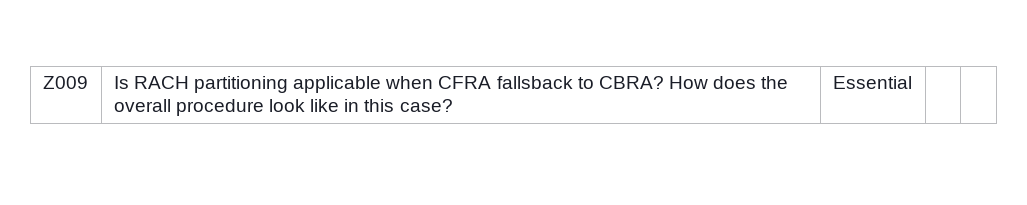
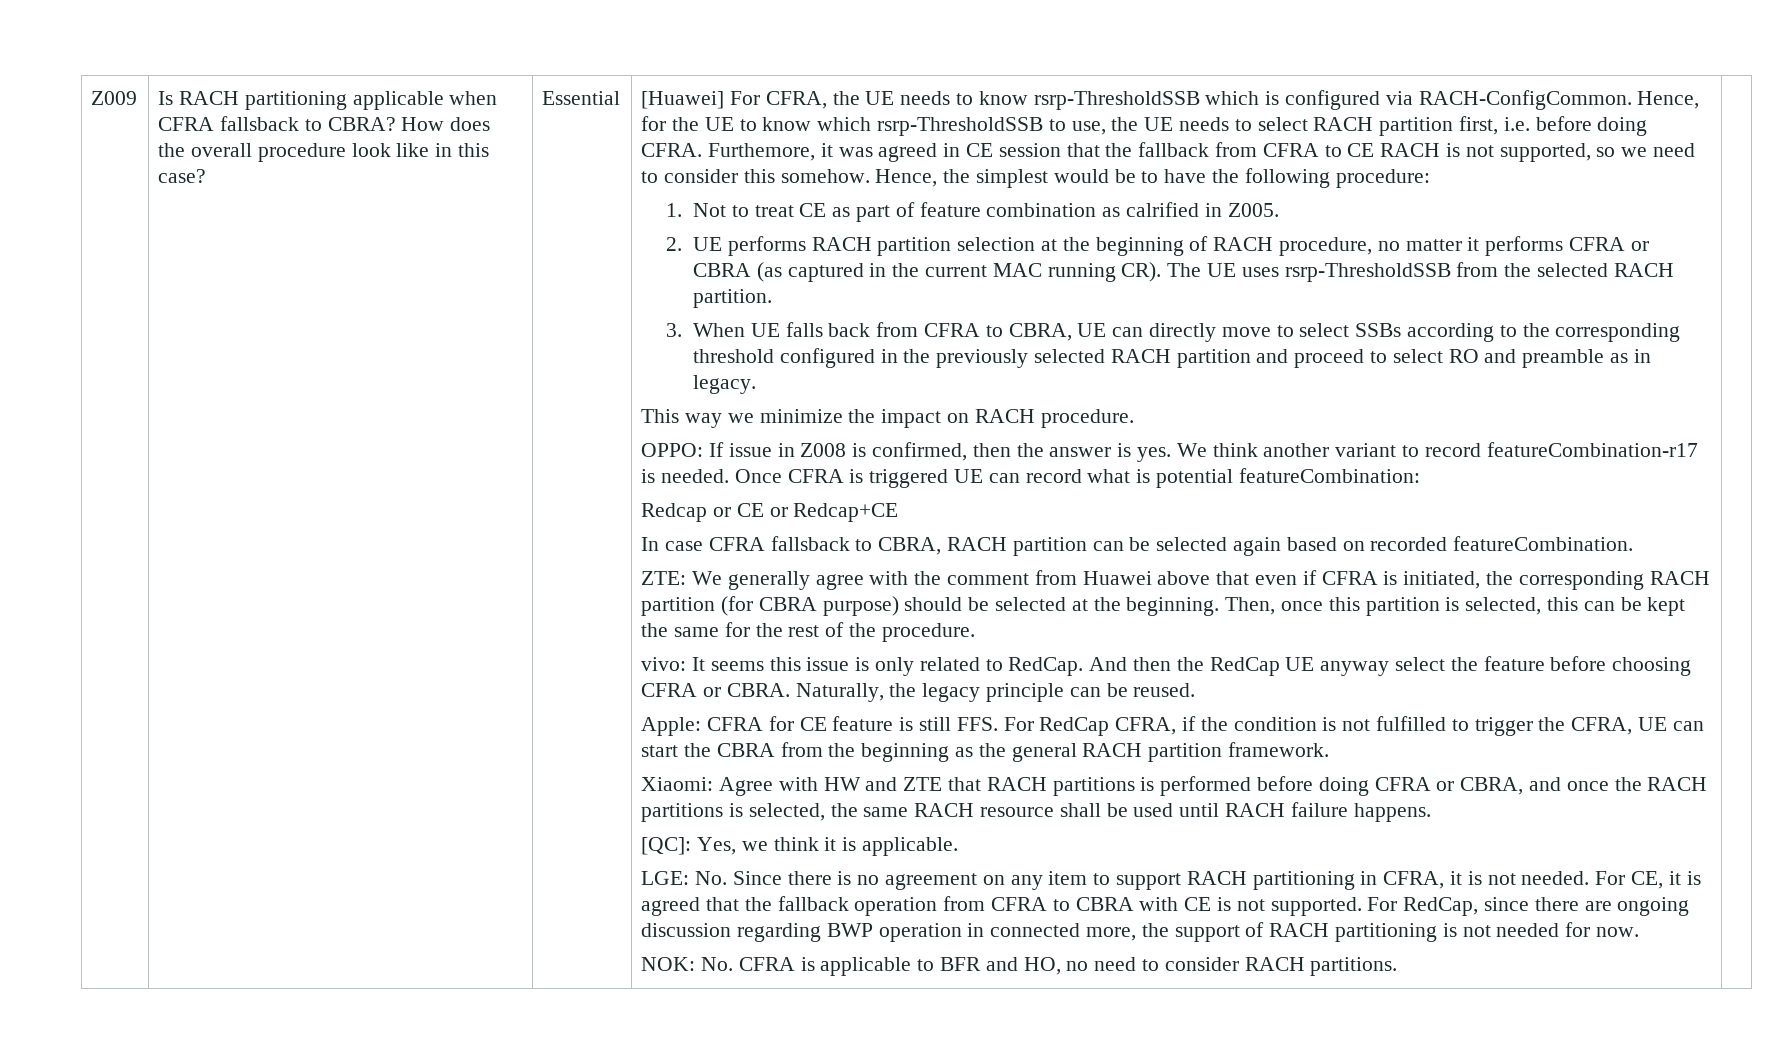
+ [Huawei] For CFRA, the UE needs to know rsrp-ThresholdSSB which is configured via RACH-ConfigCommon. Hence, for the UE to know which rsrp-ThresholdSSB to use, the UE needs to select RACH partition first, i.e. before doing CFRA. Furthemore, it was agreed in CE session that the fallback from CFRA to CE RACH is not supported, so we need to consider this somehow. Hence, the simplest would be to have the following procedure:
+ 1. Not to treat CE as part of feature combination as calrified in Z005.
+ 2. UE performs RACH partition selection at the beginning of RACH procedure, no matter it performs CFRA or CBRA (as captured in the current MAC running CR). The UE uses rsrp-ThresholdSSB from the selected RACH partition.
+ 3. When UE falls back from CFRA to CBRA, UE can directly move to select SSBs according to the corresponding threshold configured in the previously selected RACH partition and proceed to select RO and preamble as in legacy.
+ This way we minimize the impact on RACH procedure.
+ OPPO: If issue in Z008 is confirmed, then the answer is yes. We think another variant to record featureCombination-r17 is needed. Once CFRA is triggered UE can record what is potential featureCombination:
+ Redcap or CE or Redcap+CE
+ In case CFRA fallsback to CBRA, RACH partition can be selected again based on recorded featureCombination.
+ ZTE: We generally agree with the comment from Huawei above that even if CFRA is initiated, the corresponding RACH partition (for CBRA purpose) should be selected at the beginning. Then, once this partition is selected, this can be kept the same for the rest of the procedure.
+ vivo: It seems this issue is only related to RedCap. And then the RedCap UE anyway select the feature before choosing CFRA or CBRA. Naturally, the legacy principle can be reused.
+ Apple: CFRA for CE feature is still FFS. For RedCap CFRA, if the condition is not fulfilled to trigger the CFRA, UE can start the CBRA from the beginning as the general RACH partition framework.
+ Xiaomi: Agree with HW and ZTE that RACH partitions is performed before doing CFRA or CBRA, and once the RACH partitions is selected, the same RACH resource shall be used until RACH failure happens.
+ [QC]: Yes, we think it is applicable.
+ LGE: No. Since there is no agreement on any item to support RACH partitioning in CFRA, it is not needed. For CE, it is agreed that the fallback operation from CFRA to CBRA with CE is not supported. For RedCap, since there are ongoing discussion regarding BWP operation in connected more, the support of RACH partitioning is not needed for now.
+ NOK: No. CFRA is applicable to BFR and HO, no need to consider RACH partitions.

